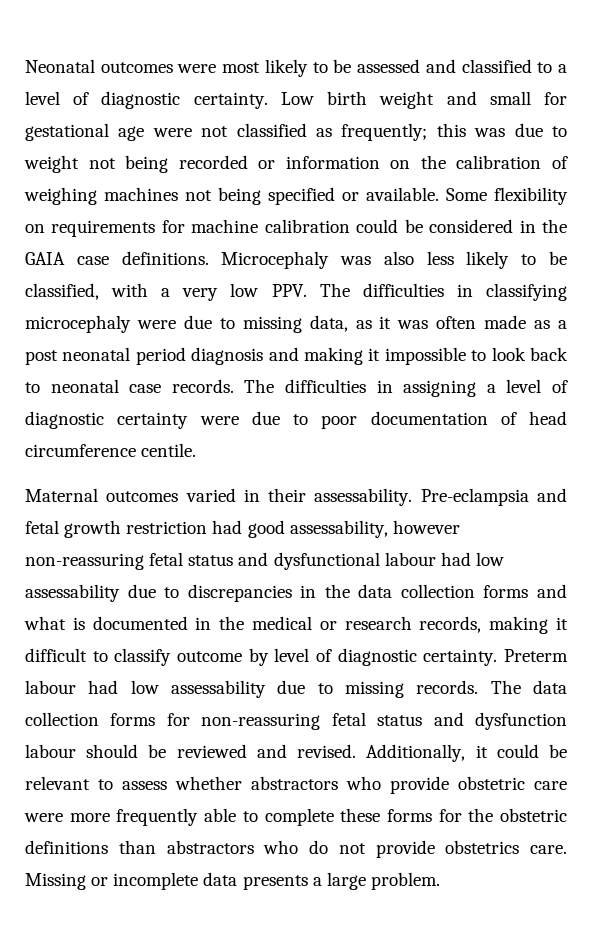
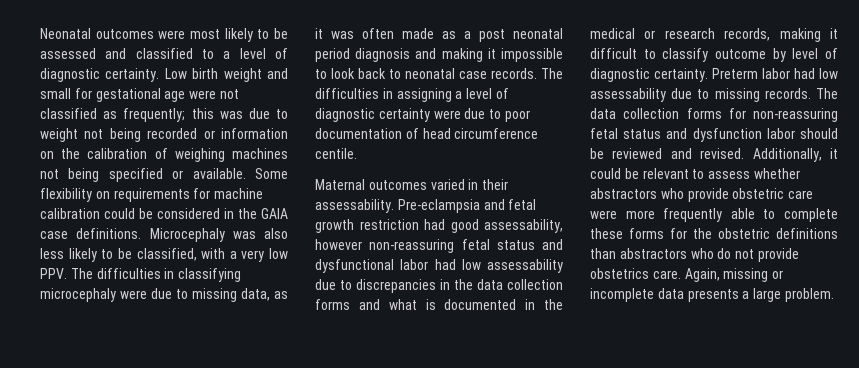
- Pre-eclampsia and fetal growth restriction had good assessability, however non-reassuring fetal status and dysfunctional labour had low assessability due to discrepancies in the data collection forms and what is documented in the medical or research records, making it difficult to classify outcome by level of diagnostic certainty.
+ Pre-eclampsia and fetal growth restriction had good assessability, however non-reassuring fetal status and dysfunctional labor had low assessability due to discrepancies in the data collection forms and what is documented in the medical or research records, making it difficult to classify outcome by level of diagnostic certainty.
- Preterm labour had low assessability due to missing records.
+ Preterm labor had low assessability due to missing records.
- The data collection forms for non-reassuring fetal status and dysfunction labour should be reviewed and revised.
+ The data collection forms for non-reassuring fetal status and dysfunction labor should be reviewed and revised.
- Missing or incomplete data presents a large problem.
+ Again, missing or incomplete data presents a large problem.

